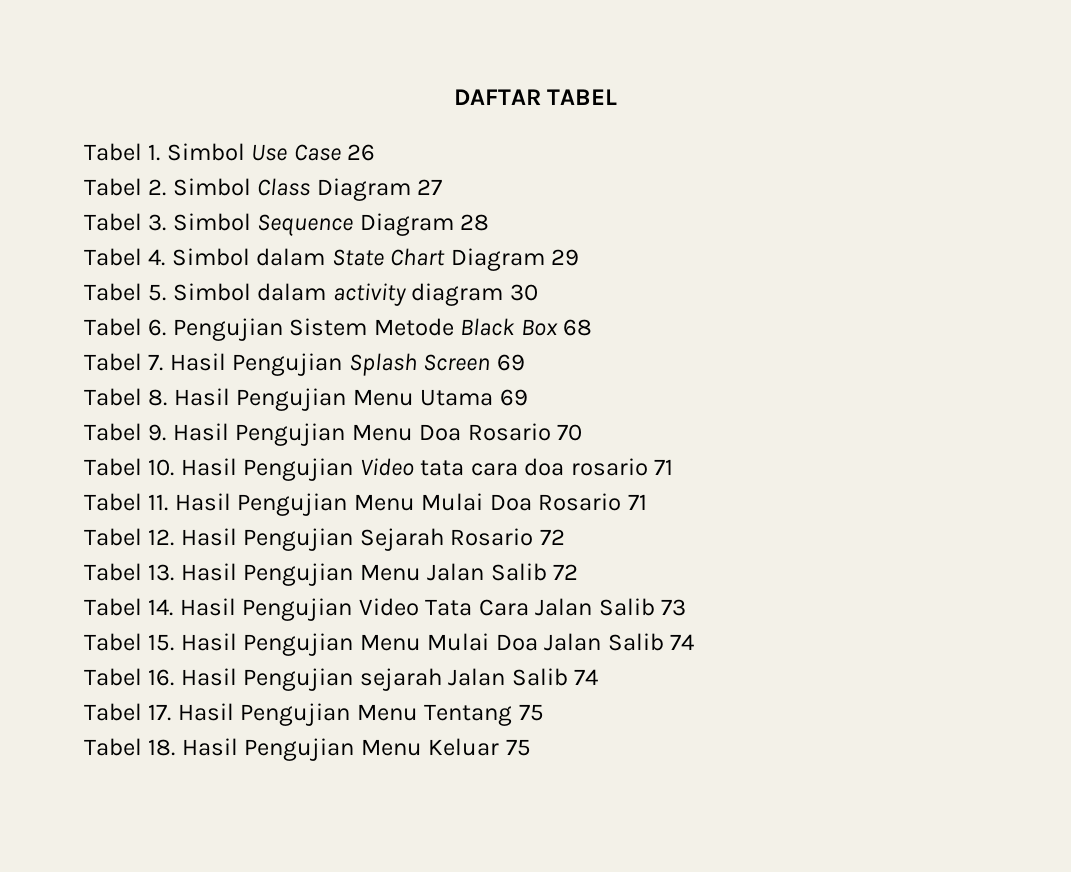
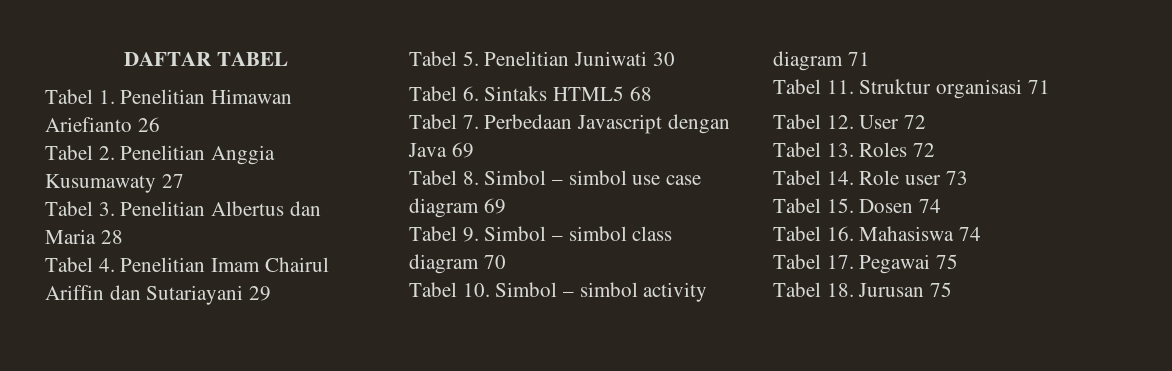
- Tabel 1. Simbol Use Case 26
+ Tabel 1. Penelitian Himawan Ariefianto 26
- Tabel 2. Simbol Class Diagram 27
+ Tabel 2. Penelitian Anggia Kusumawaty 27
- Tabel 3. Simbol Sequence Diagram 28
+ Tabel 3. Penelitian Albertus dan Maria 28
- Tabel 4. Simbol dalam State Chart Diagram 29
+ Tabel 4. Penelitian Imam Chairul Ariffin dan Sutariayani 29
- Tabel 5. Simbol dalam activity diagram 30
+ Tabel 5. Penelitian Juniwati 30
- Tabel 6. Pengujian Sistem Metode Black Box 68
+ Tabel 6. Sintaks HTML5 68
- Tabel 7. Hasil Pengujian Splash Screen 69
+ Tabel 7. Perbedaan Javascript dengan Java 69
- Tabel 8. Hasil Pengujian Menu Utama 69
- Tabel 9. Hasil Pengujian Menu Doa Rosario 70
- Tabel 10. Hasil Pengujian Video tata cara doa rosario 71
- Tabel 11. Hasil Pengujian Menu Mulai Doa Rosario 71
+ Tabel 8. Simbol – simbol use case diagram 69
+ Tabel 9. Simbol – simbol class diagram 70
+ Tabel 10. Simbol – simbol activity diagram 71
+ Tabel 11. Struktur organisasi 71
- Tabel 12. Hasil Pengujian Sejarah Rosario 72
+ Tabel 12. User 72
- Tabel 13. Hasil Pengujian Menu Jalan Salib 72
- Tabel 14. Hasil Pengujian Video Tata Cara Jalan Salib 73
- Tabel 15. Hasil Pengujian Menu Mulai Doa Jalan Salib 74
- Tabel 16. Hasil Pengujian sejarah Jalan Salib 74
+ Tabel 13. Roles 72
+ Tabel 14. Role user 73
+ Tabel 15. Dosen 74
+ Tabel 16. Mahasiswa 74
- Tabel 17. Hasil Pengujian Menu Tentang 75
+ Tabel 17. Pegawai 75
- Tabel 18. Hasil Pengujian Menu Keluar 75
+ Tabel 18. Jurusan 75

